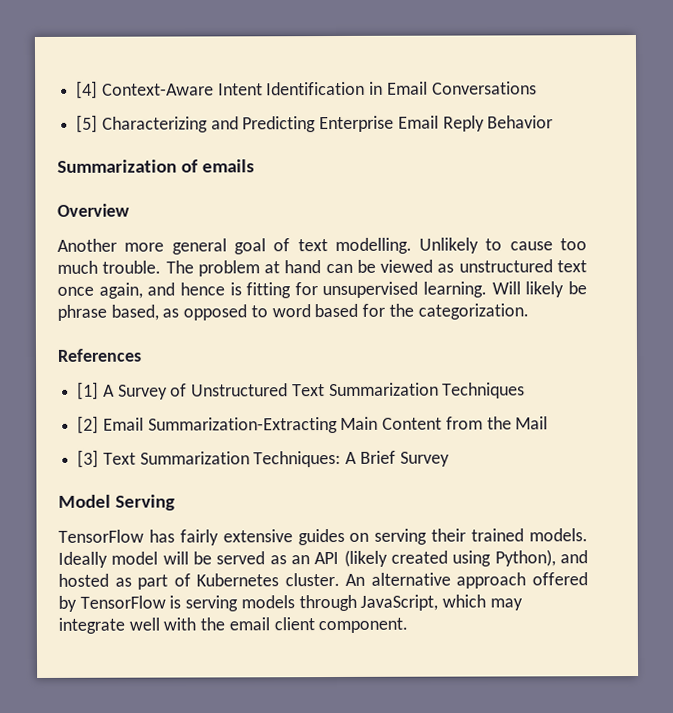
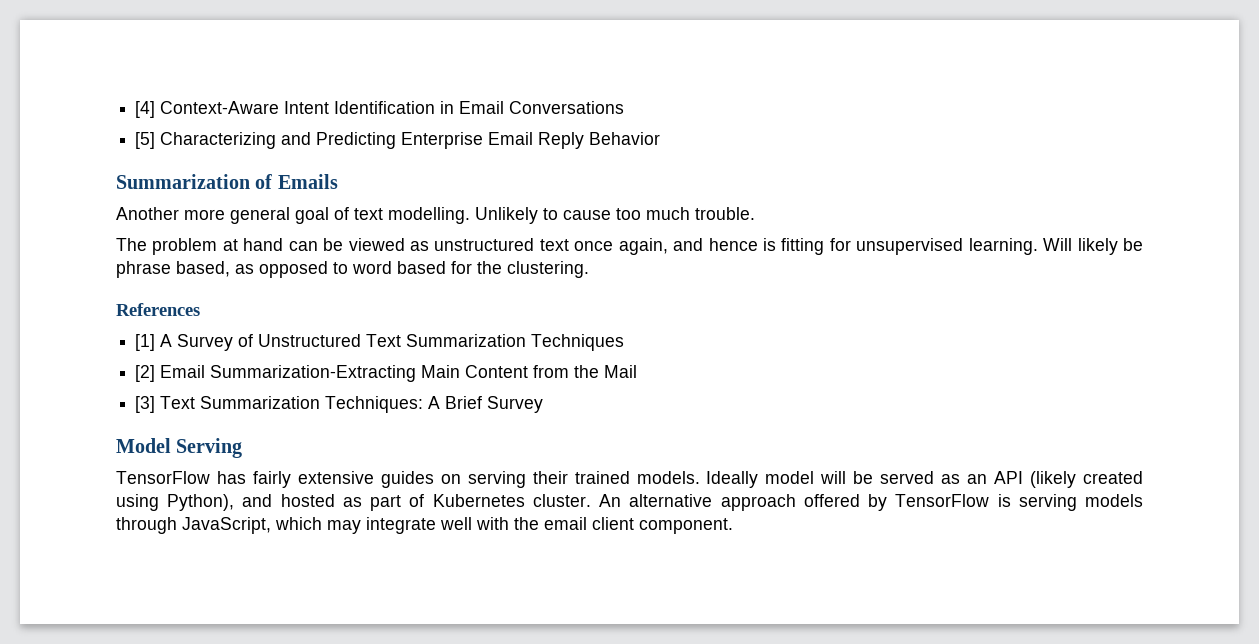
- Summarization of emails
- Overview
+ Summarization of Emails
- Unlikely to cause too much trouble. The problem at hand can be viewed as unstructured text once again, and hence is fitting for unsupervised learning.
+ Unlikely to cause too much trouble.
+ The problem at hand can be viewed as unstructured text once again, and hence is fitting for unsupervised learning.
- Will likely be phrase based, as opposed to word based for the categorization.
+ Will likely be phrase based, as opposed to word based for the clustering.

